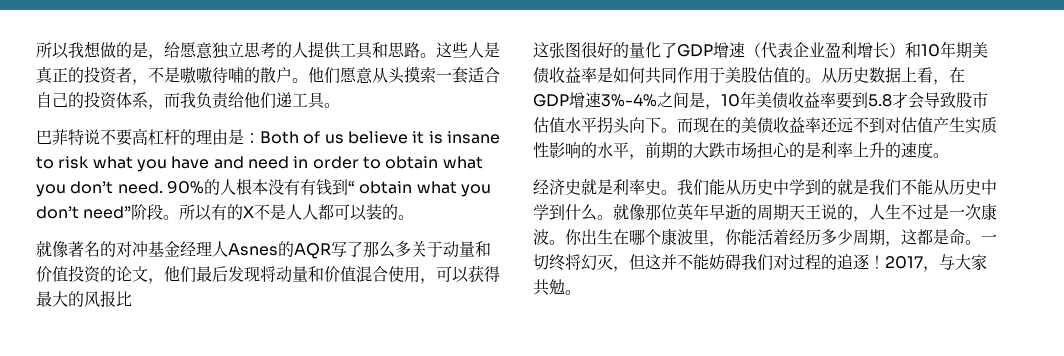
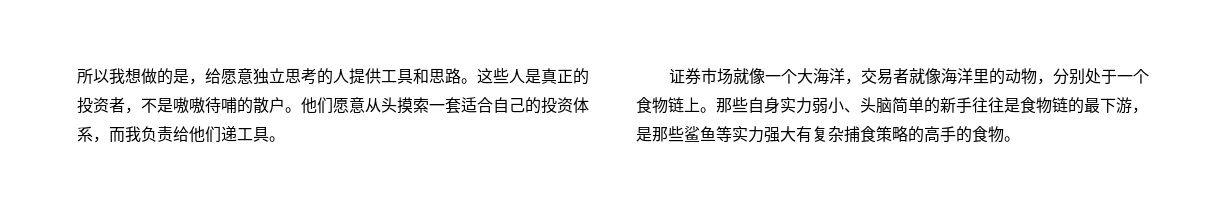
- 巴菲特说不要高杠杆的理由是：Both of us believe it is insane to risk what you have and need in order to obtain what you don’t need. 90%的人根本没有有钱到“ obtain what you don’t need”阶段。所以有的X不是人人都可以装的。
- 就像著名的对冲基金经理人Asnes的AQR写了那么多关于动量和价值投资的论文，他们最后发现将动量和价值混合使用，可以获得最大的风报比
- 这张图很好的量化了GDP增速（代表企业盈利增长）和10年期美债收益率是如何共同作用于美股估值的。从历史数据上看，在GDP增速3%-4%之间是，10年美债收益率要到5.8才会导致股市估值水平拐头向下。而现在的美债收益率还远不到对估值产生实质性影响的水平，前期的大跌市场担心的是利率上升的速度。
- 经济史就是利率史。我们能从历史中学到的就是我们不能从历史中学到什么。就像那位英年早逝的周期天王说的，人生不过是一次康波。你出生在哪个康波里，你能活着经历多少周期，这都是命。一切终将幻灭，但这并不能妨碍我们对过程的追逐！2017，与大家共勉。
+ 证券市场就像一个大海洋，交易者就像海洋里的动物，分别处于一个食物链上。那些自身实力弱小、头脑简单的新手往往是食物链的最下游，是那些鲨鱼等实力强大有复杂捕食策略的高手的食物。

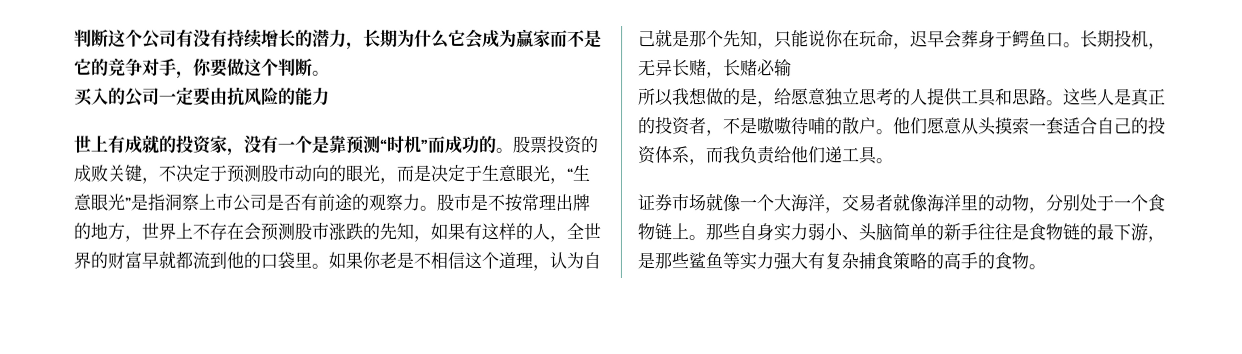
+ 判断这个公司有没有持续增长的潜力，长期为什么它会成为赢家而不是它的竞争对手，你要做这个判断。
+ 买入的公司一定要由抗风险的能力
+ 世上有成就的投资家，没有一个是靠预测“时机”而成功的。股票投资的成败关键，不决定于预测股市动向的眼光，而是决定于生意眼光，“生意眼光”是指洞察上市公司是否有前途的观察力。股市是不按常理出牌的地方，世界上不存在会预测股市涨跌的先知，如果有这样的人，全世界的财富早就都流到他的口袋里。如果你老是不相信这个道理，认为自己就是那个先知，只能说你在玩命，迟早会葬身于鳄鱼口。长期投机，无异长赌，长赌必输

